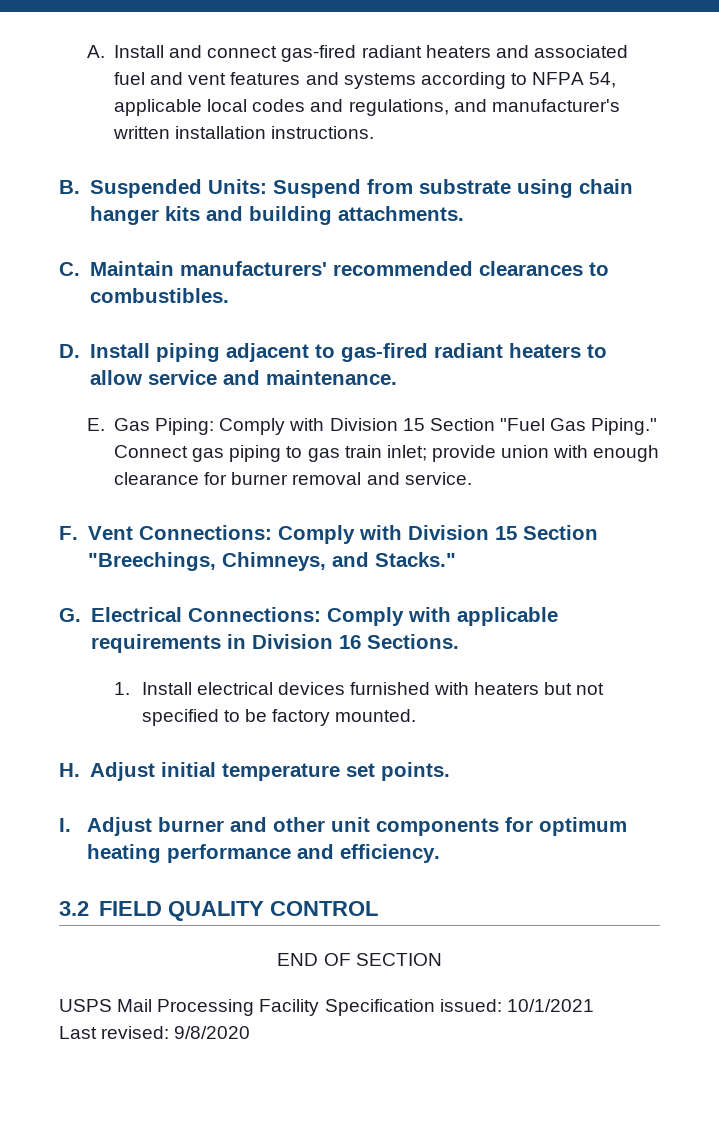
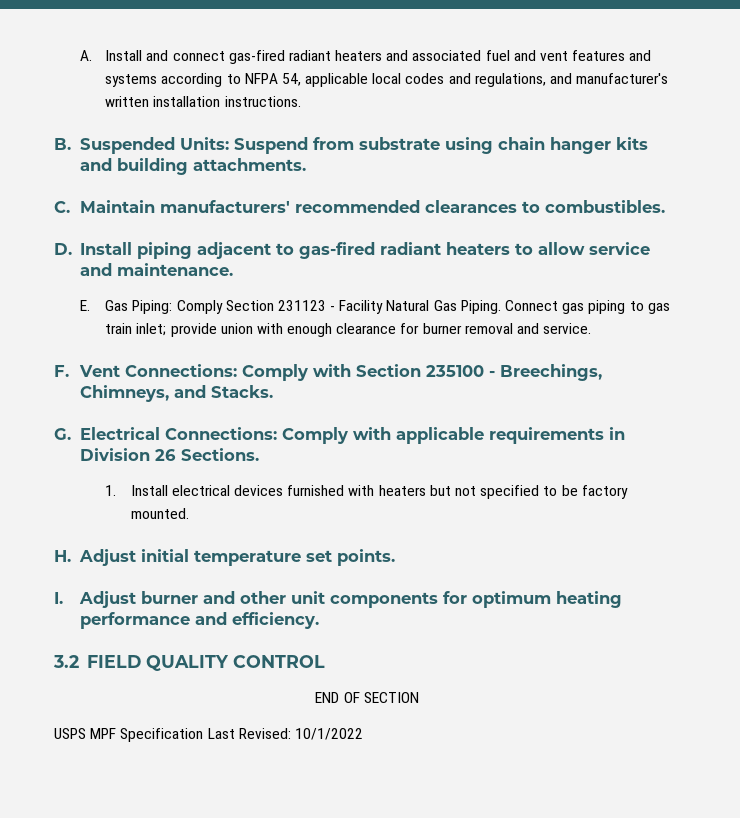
- E. Gas Piping: Comply with Division 15 Section "Fuel Gas Piping."
+ E. Gas Piping: Comply Section 231123 - Facility Natural Gas Piping.
- F. Vent Connections: Comply with Division 15 Section "Breechings, Chimneys, and Stacks."
+ F. Vent Connections: Comply with Section 235100 - Breechings, Chimneys, and Stacks.
- G. Electrical Connections: Comply with applicable requirements in Division 16 Sections.
+ G. Electrical Connections: Comply with applicable requirements in Division 26 Sections.
- USPS Mail Processing Facility Specification issued: 10/1/2021
- Last revised: 9/8/2020
+ USPS MPF Specification Last Revised: 10/1/2022

